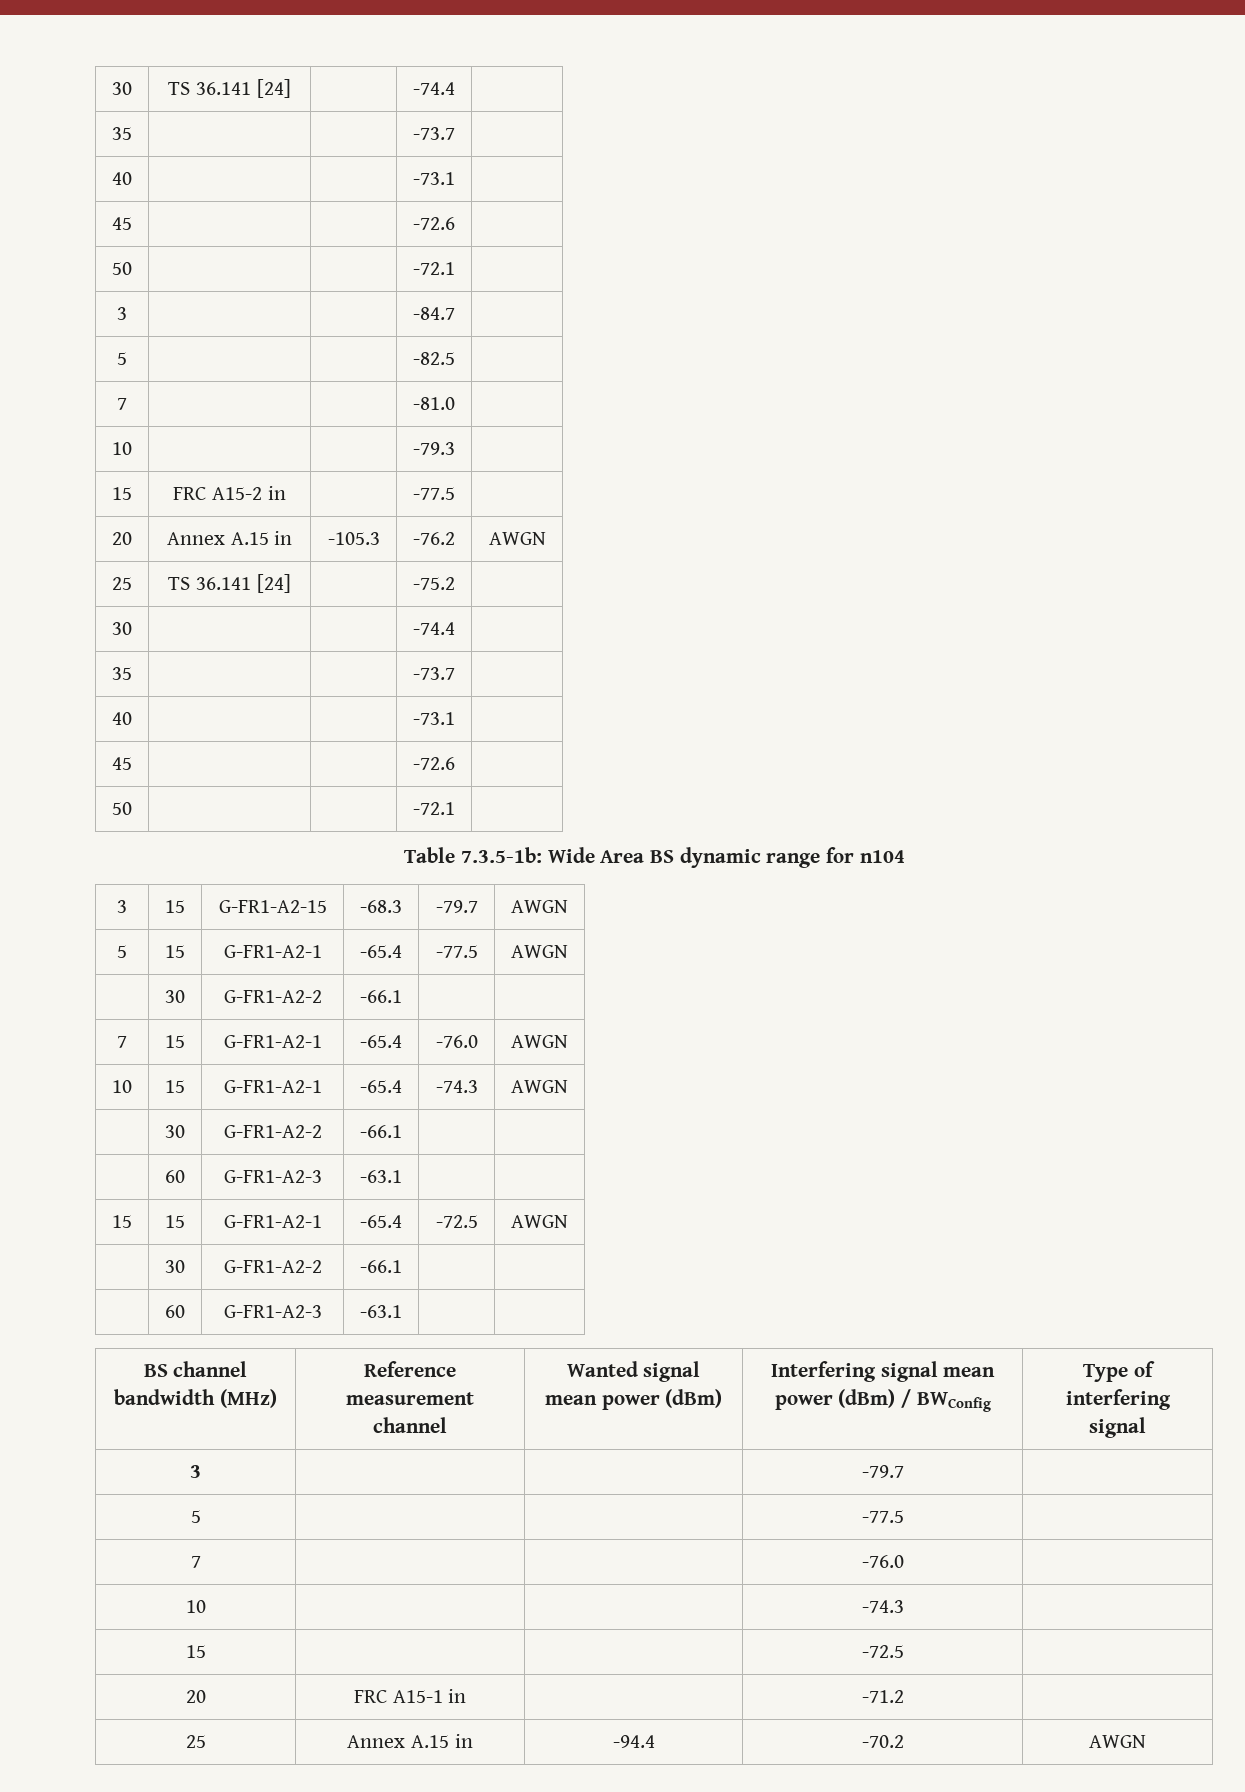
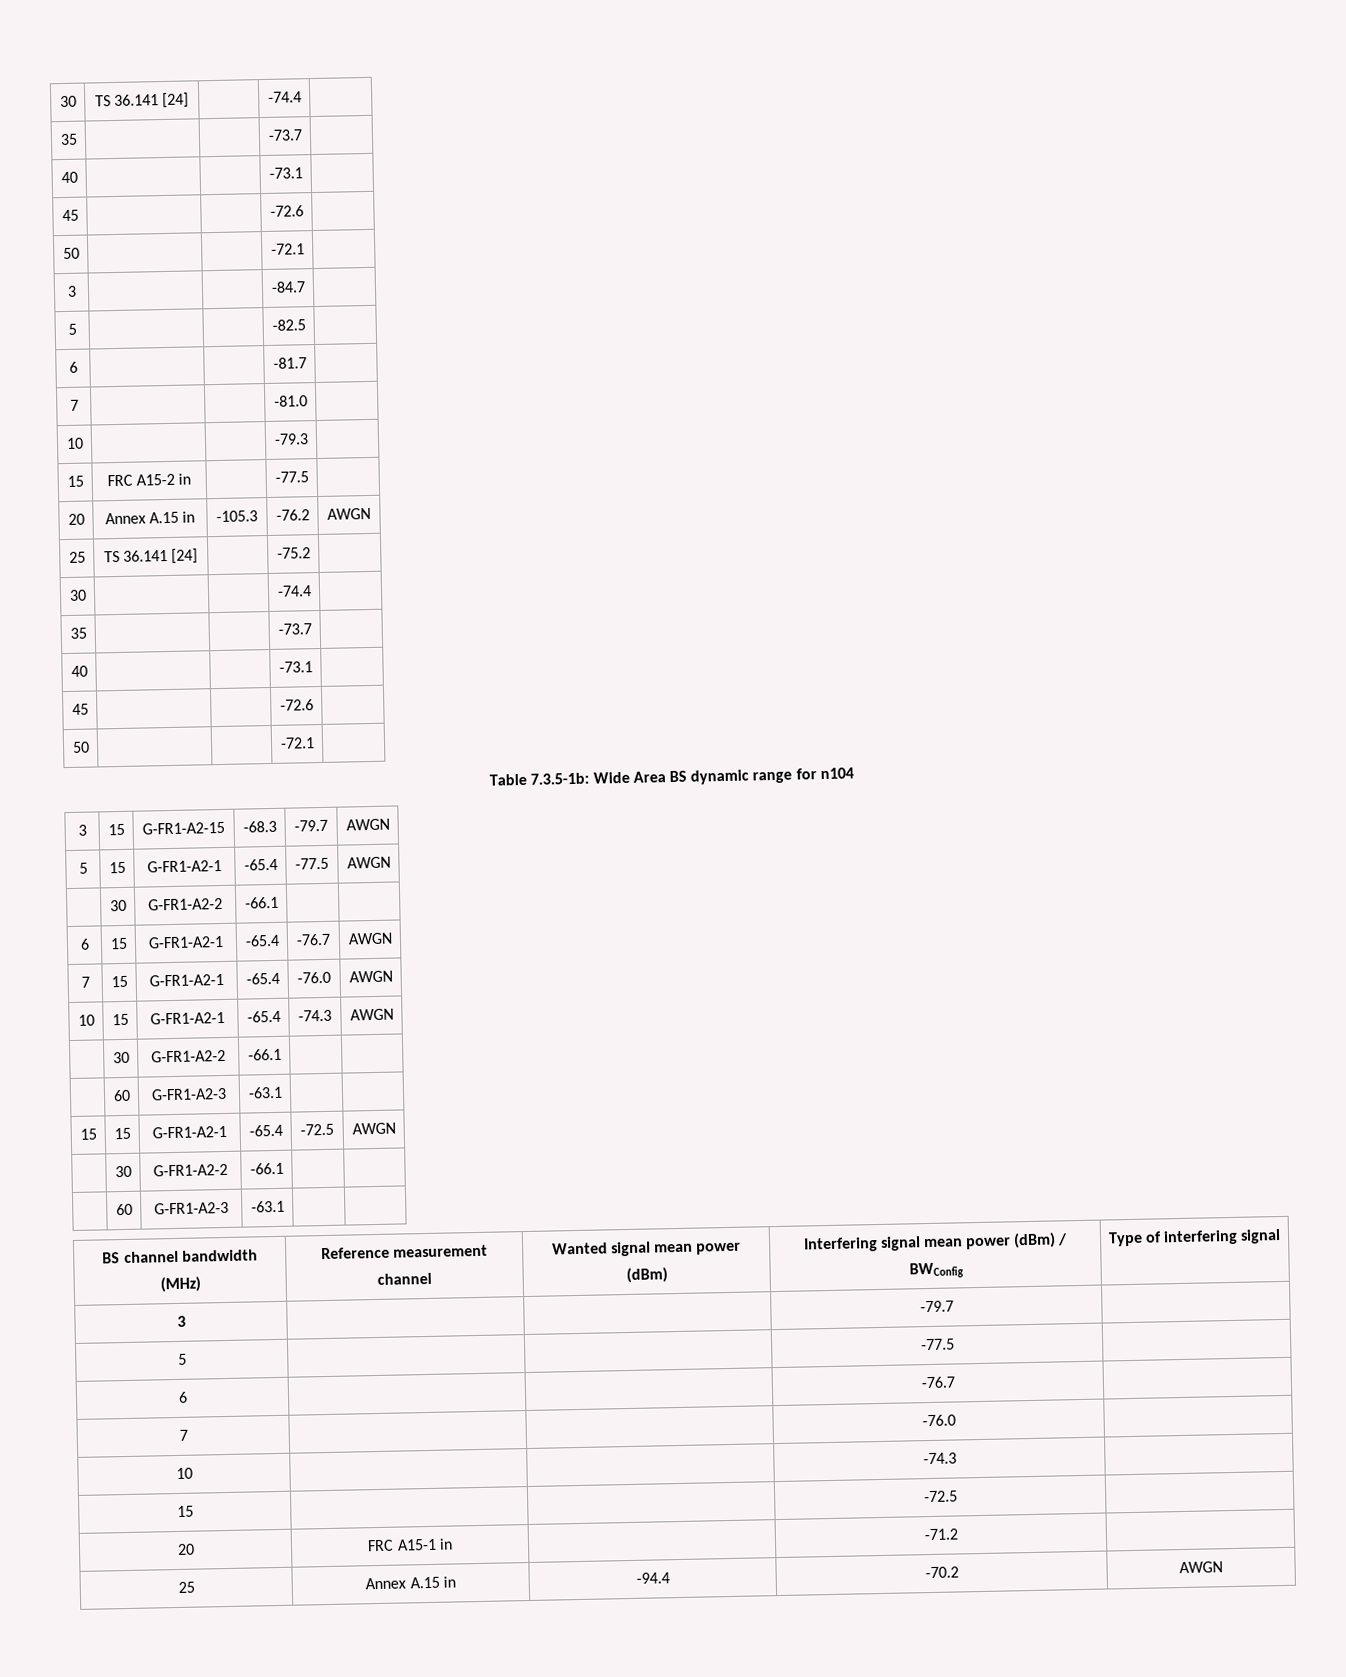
+ 6 | | | -81.7 |
+ 6 | 15 | G-FR1-A2-1 | -65.4 | -76.7 | AWGN
+ 6 | | | -76.7 |

